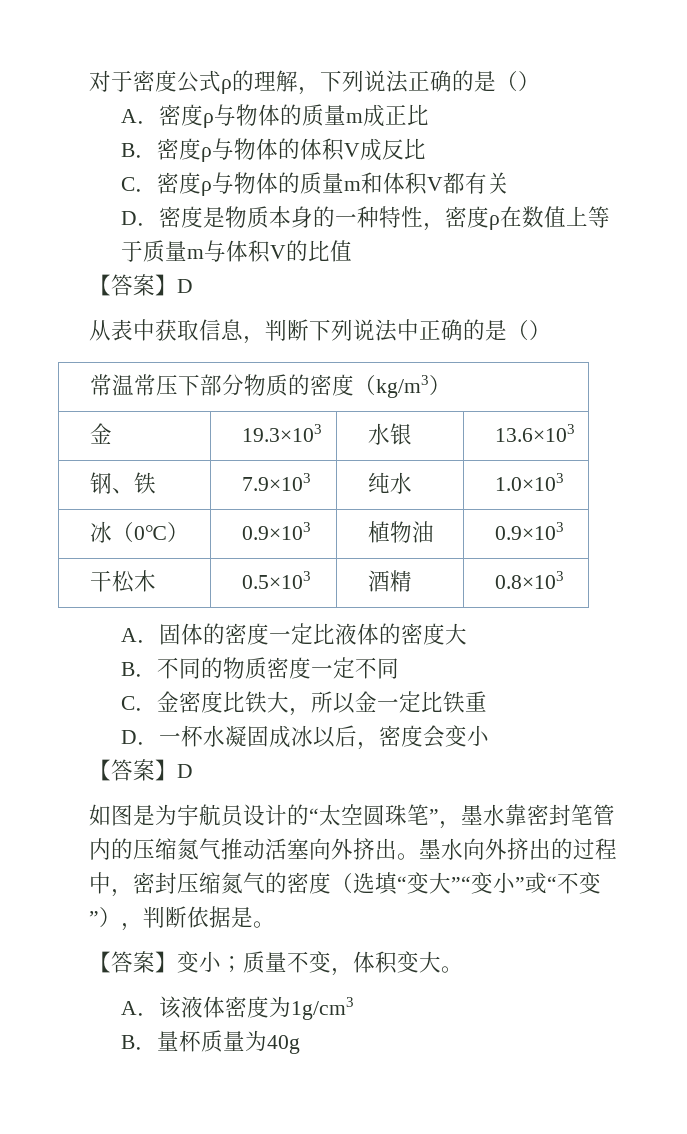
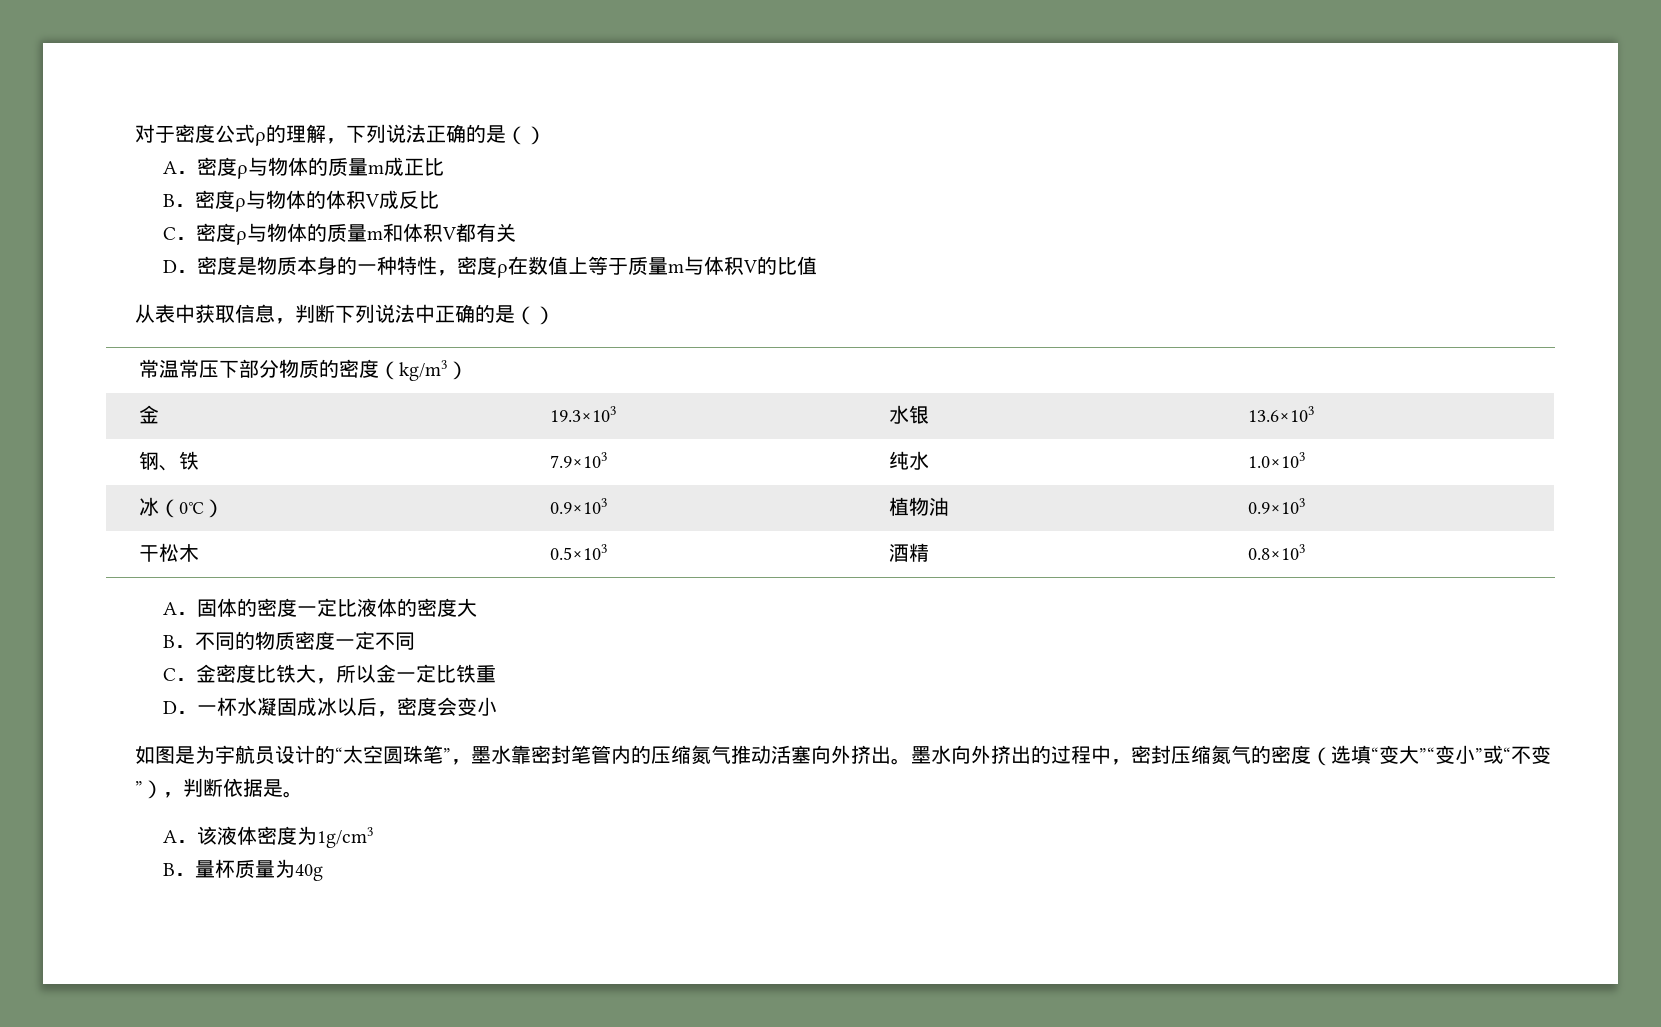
  D．密度是物质本身的一种特性，密度ρ在数值上等于质量m与体积V的比值
- 【答案】D
  D．一杯水凝固成冰以后，密度会变小
- 【答案】D
- 【答案】变小；质量不变，体积变大。

